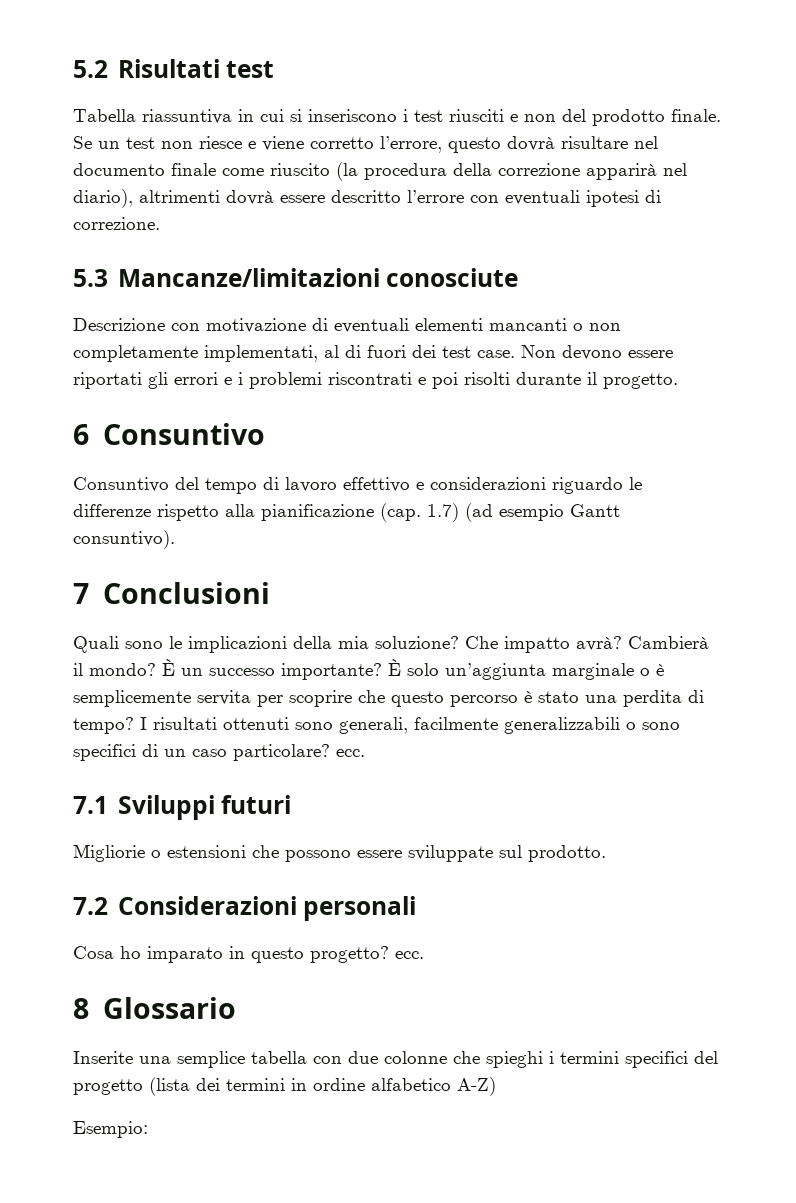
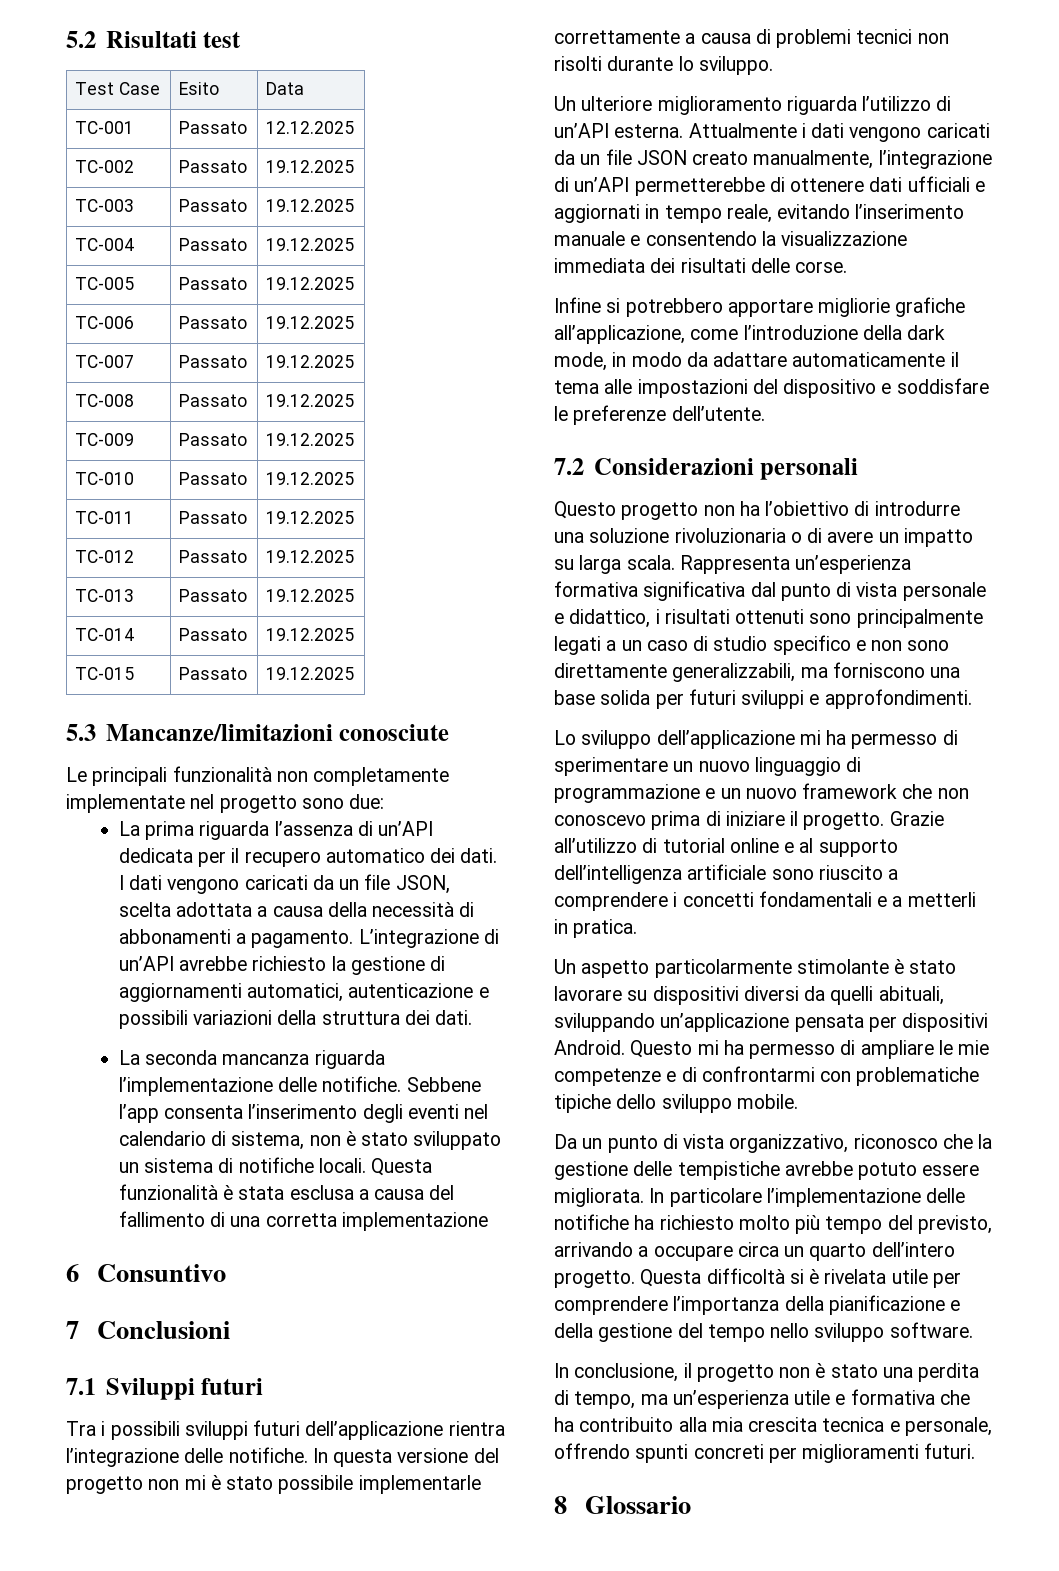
- Tabella riassuntiva in cui si inseriscono i test riusciti e non del prodotto finale. Se un test non riesce e viene corretto l’errore, questo dovrà risultare nel documento finale come riuscito (la procedura della correzione apparirà nel diario), altrimenti dovrà essere descritto l’errore con eventuali ipotesi di correzione.
+ Test Case | Esito | Data
+ TC-001 | Passato | 12.12.2025
+ TC-002 | Passato | 19.12.2025
+ TC-003 | Passato | 19.12.2025
+ TC-004 | Passato | 19.12.2025
+ TC-005 | Passato | 19.12.2025
+ TC-006 | Passato | 19.12.2025
+ TC-007 | Passato | 19.12.2025
+ TC-008 | Passato | 19.12.2025
+ TC-009 | Passato | 19.12.2025
+ TC-010 | Passato | 19.12.2025
+ TC-011 | Passato | 19.12.2025
+ TC-012 | Passato | 19.12.2025
+ TC-013 | Passato | 19.12.2025
+ TC-014 | Passato | 19.12.2025
+ TC-015 | Passato | 19.12.2025
  5.3 Mancanze/limitazioni conosciute
- Descrizione con motivazione di eventuali elementi mancanti o non completamente implementati, al di fuori dei test case. Non devono essere riportati gli errori e i problemi riscontrati e poi risolti durante il progetto.
+ Le principali funzionalità non completamente implementate nel progetto sono due:
+ La prima riguarda l’assenza di un’API dedicata per il recupero automatico dei dati. I dati vengono caricati da un file JSON, scelta adottata a causa della necessità di abbonamenti a pagamento. L’integrazione di un’API avrebbe richiesto la gestione di aggiornamenti automatici, autenticazione e possibili variazioni della struttura dei dati.
+ La seconda mancanza riguarda l’implementazione delle notifiche. Sebbene l’app consenta l’inserimento degli eventi nel calendario di sistema, non è stato sviluppato un sistema di notifiche locali. Questa funzionalità è stata esclusa a causa del fallimento di una corretta implementazione
  6 Consuntivo
- Consuntivo del tempo di lavoro effettivo e considerazioni riguardo le differenze rispetto alla pianificazione (cap. 1.7) (ad esempio Gantt consuntivo).
  7 Conclusioni
- Quali sono le implicazioni della mia soluzione? Che impatto avrà? Cambierà il mondo? È un successo importante? È solo un’aggiunta marginale o è semplicemente servita per scoprire che questo percorso è stato una perdita di tempo? I risultati ottenuti sono generali, facilmente generalizzabili o sono specifici di un caso particolare? ecc.
  7.1 Sviluppi futuri
- Migliorie o estensioni che possono essere sviluppate sul prodotto.
+ Tra i possibili sviluppi futuri dell’applicazione rientra l’integrazione delle notifiche. In questa versione del progetto non mi è stato possibile implementarle correttamente a causa di problemi tecnici non risolti durante lo sviluppo.
+ Un ulteriore miglioramento riguarda l’utilizzo di un’API esterna. Attualmente i dati vengono caricati da un file JSON creato manualmente, l’integrazione di un’API permetterebbe di ottenere dati ufficiali e aggiornati in tempo reale, evitando l’inserimento manuale e consentendo la visualizzazione immediata dei risultati delle corse.
+ Infine si potrebbero apportare migliorie grafiche all’applicazione, come l’introduzione della dark mode, in modo da adattare automaticamente il tema alle impostazioni del dispositivo e soddisfare le preferenze dell’utente.
  7.2 Considerazioni personali
- Cosa ho imparato in questo progetto? ecc.
+ Questo progetto non ha l’obiettivo di introdurre una soluzione rivoluzionaria o di avere un impatto su larga scala. Rappresenta un’esperienza formativa significativa dal punto di vista personale e didattico, i risultati ottenuti sono principalmente legati a un caso di studio specifico e non sono direttamente generalizzabili, ma forniscono una base solida per futuri sviluppi e approfondimenti.
+ Lo sviluppo dell’applicazione mi ha permesso di sperimentare un nuovo linguaggio di programmazione e un nuovo framework che non conoscevo prima di iniziare il progetto. Grazie all’utilizzo di tutorial online e al supporto dell’intelligenza artificiale sono riuscito a comprendere i concetti fondamentali e a metterli in pratica.
+ Un aspetto particolarmente stimolante è stato lavorare su dispositivi diversi da quelli abituali, sviluppando un’applicazione pensata per dispositivi Android. Questo mi ha permesso di ampliare le mie competenze e di confrontarmi con problematiche tipiche dello sviluppo mobile.
+ Da un punto di vista organizzativo, riconosco che la gestione delle tempistiche avrebbe potuto essere migliorata. In particolare l’implementazione delle notifiche ha richiesto molto più tempo del previsto, arrivando a occupare circa un quarto dell’intero progetto. Questa difficoltà si è rivelata utile per comprendere l’importanza della pianificazione e della gestione del tempo nello sviluppo software.
+ In conclusione, il progetto non è stato una perdita di tempo, ma un’esperienza utile e formativa che ha contribuito alla mia crescita tecnica e personale, offrendo spunti concreti per miglioramenti futuri.
  8 Glossario
- Inserite una semplice tabella con due colonne che spieghi i termini specifici del progetto (lista dei termini in ordine alfabetico A-Z)
- Esempio:

